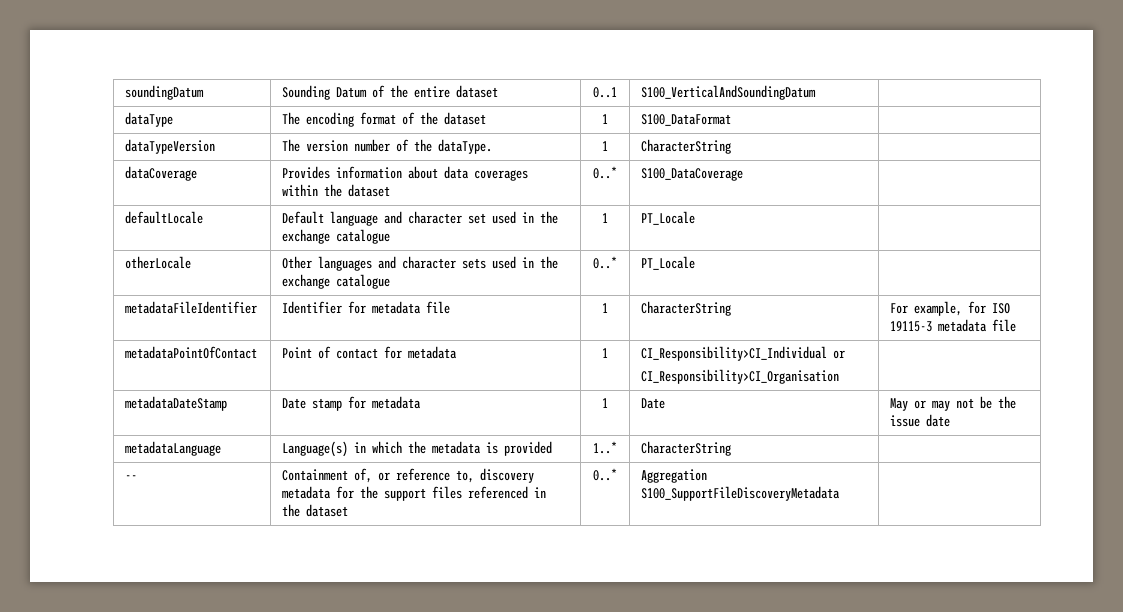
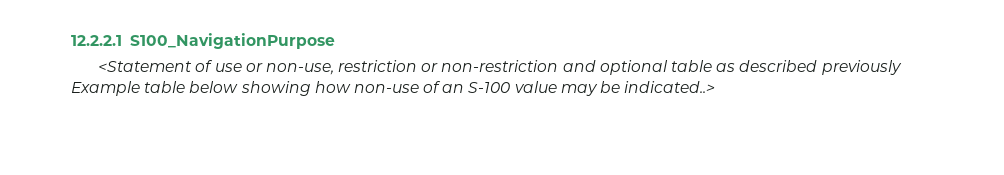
- soundingDatum | Sounding Datum of the entire dataset | 0..1 | S100_VerticalAndSoundingDatum |
- dataType | The encoding format of the dataset | 1 | S100_DataFormat |
- dataTypeVersion | The version number of the dataType. | 1 | CharacterString |
- dataCoverage | Provides information about data coverages within the dataset | 0..* | S100_DataCoverage |
- defaultLocale | Default language and character set used in the exchange catalogue | 1 | PT_Locale |
- otherLocale | Other languages and character sets used in the exchange catalogue | 0..* | PT_Locale |
- metadataFileIdentifier | Identifier for metadata file | 1 | CharacterString | For example, for ISO 19115-3 metadata file
- metadataPointOfContact | Point of contact for metadata | 1 | CI_Responsibility>CI_Individual or
- CI_Responsibility>CI_Organisation |
- metadataDateStamp | Date stamp for metadata | 1 | Date | May or may not be the issue date
- metadataLanguage | Language(s) in which the metadata is provided | 1..* | CharacterString |
- -- | Containment of, or reference to, discovery metadata for the support files referenced in the dataset | 0..* | Aggregation S100_SupportFileDiscoveryMetadata |
+ 12.2.2.1 S100_NavigationPurpose
+ <Statement of use or non-use, restriction or non-restriction and optional table as described previously Example table below showing how non-use of an S-100 value may be indicated..>

